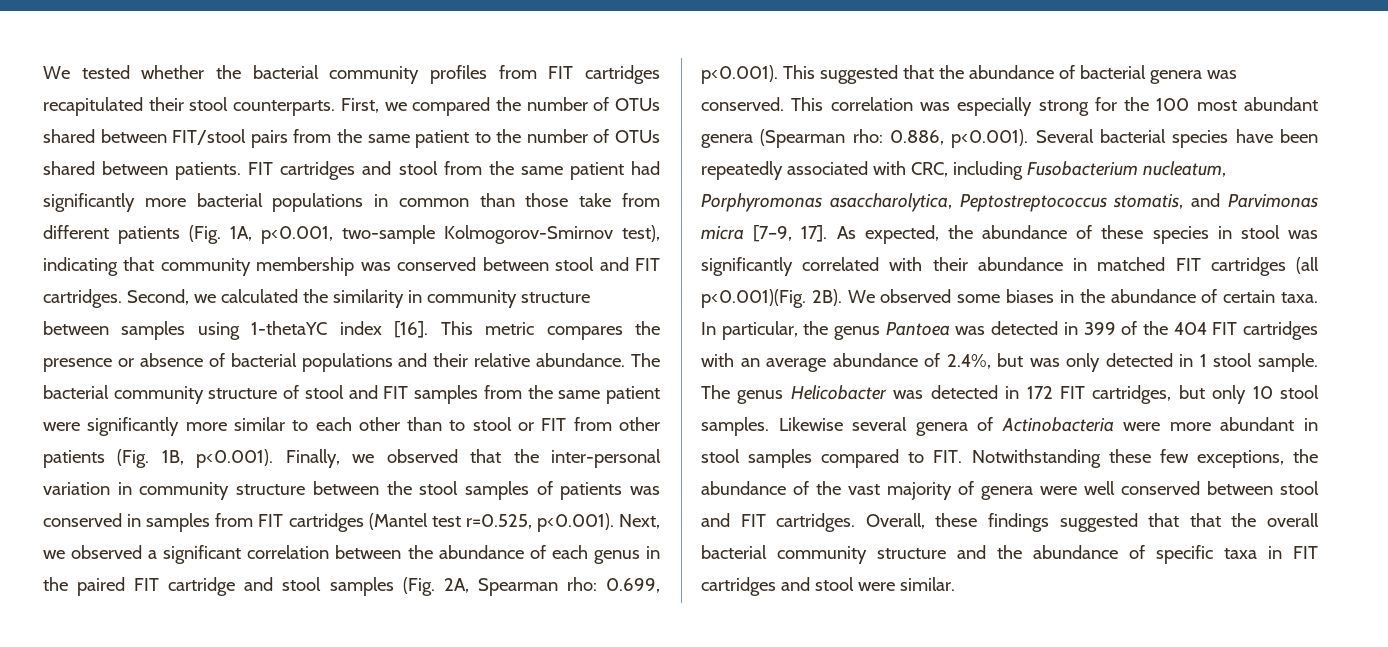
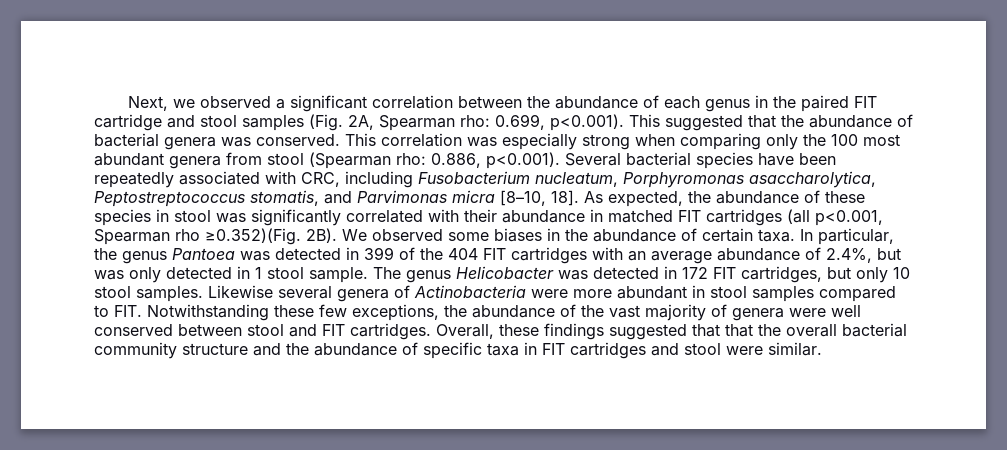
- We tested whether the bacterial community profiles from FIT cartridges recapitulated their stool counterparts. First, we compared the number of OTUs shared between FIT/stool pairs from the same patient to the number of OTUs shared between patients. FIT cartridges and stool from the same patient had significantly more bacterial populations in common than those take from different patients (Fig. 1A, p<0.001, two-sample Kolmogorov-Smirnov test), indicating that community membership was conserved between stool and FIT cartridges. Second, we calculated the similarity in community structure between samples using 1-thetaYC index [16]. This metric compares the presence or absence of bacterial populations and their relative abundance. The bacterial community structure of stool and FIT samples from the same patient were significantly more similar to each other than to stool or FIT from other patients (Fig. 1B, p<0.001). Finally, we observed that the inter-personal variation in community structure between the stool samples of patients was conserved in samples from FIT cartridges (Mantel test r=0.525, p<0.001). Next, we observed a significant correlation between the abundance of each genus in the paired FIT cartridge and stool samples (Fig. 2A, Spearman rho: 0.699, p<0.001). This suggested that the abundance of bacterial genera was conserved.
+ Next, we observed a significant correlation between the abundance of each genus in the paired FIT cartridge and stool samples (Fig. 2A, Spearman rho: 0.699, p<0.001). This suggested that the abundance of bacterial genera was conserved.
- This correlation was especially strong for the 100 most abundant genera (Spearman rho: 0.886, p<0.001). Several bacterial species have been repeatedly associated with CRC, including Fusobacterium nucleatum, Porphyromonas asaccharolytica, Peptostreptococcus stomatis, and Parvimonas micra [7–9, 17].
+ This correlation was especially strong when comparing only the 100 most abundant genera from stool (Spearman rho: 0.886, p<0.001). Several bacterial species have been repeatedly associated with CRC, including Fusobacterium nucleatum, Porphyromonas asaccharolytica, Peptostreptococcus stomatis, and Parvimonas micra [8–10, 18].
- As expected, the abundance of these species in stool was significantly correlated with their abundance in matched FIT cartridges (all p<0.001)(Fig. 2B).
+ As expected, the abundance of these species in stool was significantly correlated with their abundance in matched FIT cartridges (all p<0.001, Spearman rho ≥0.352)(Fig. 2B).

